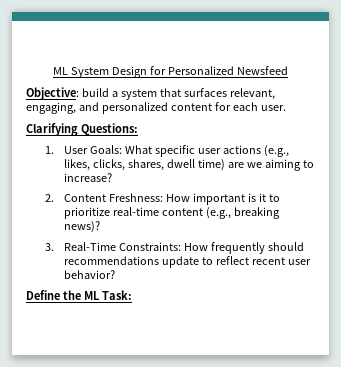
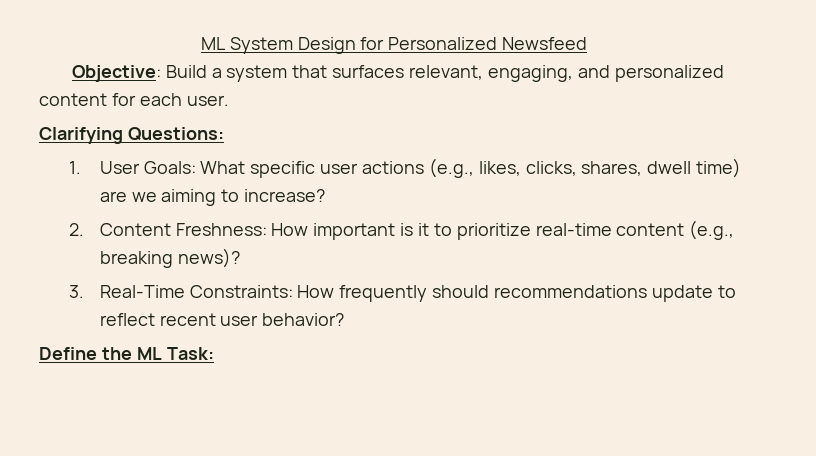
- Objective: build a system that surfaces relevant, engaging, and personalized content for each user.
+ Objective: Build a system that surfaces relevant, engaging, and personalized content for each user.

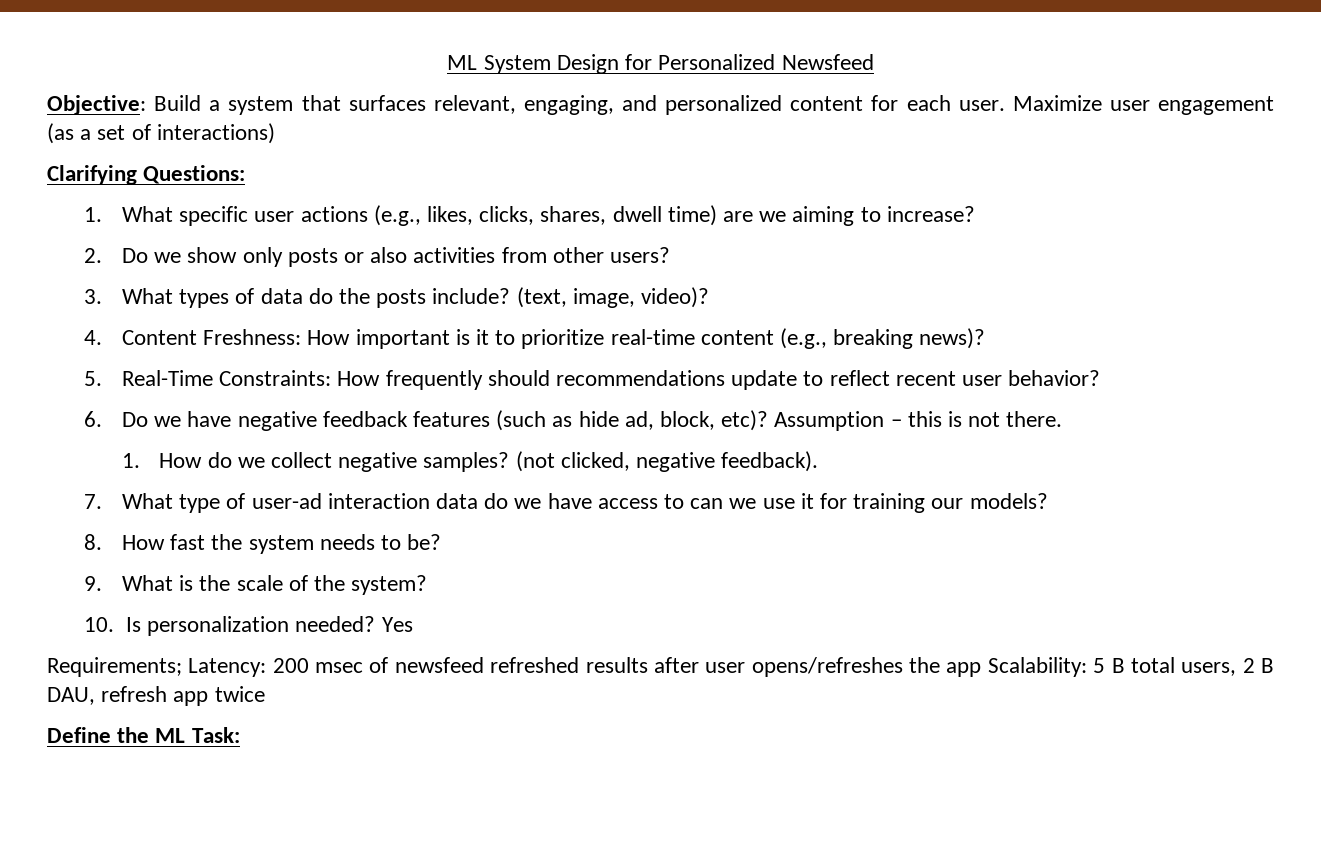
+ Maximize user engagement (as a set of interactions)
- 1. User Goals: What specific user actions (e.g., likes, clicks, shares, dwell time) are we aiming to increase?
+ 1. What specific user actions (e.g., likes, clicks, shares, dwell time) are we aiming to increase?
- 2. Content Freshness: How important is it to prioritize real-time content (e.g., breaking news)?
+ 2. Do we show only posts or also activities from other users?
+ 3. What types of data do the posts include? (text, image, video)?
+ 4. Content Freshness: How important is it to prioritize real-time content (e.g., breaking news)?
- 3. Real-Time Constraints: How frequently should recommendations update to reflect recent user behavior?
+ 5. Real-Time Constraints: How frequently should recommendations update to reflect recent user behavior?
+ 6. Do we have negative feedback features (such as hide ad, block, etc)? Assumption – this is not there.
+ 1. How do we collect negative samples? (not clicked, negative feedback).
+ 7. What type of user-ad interaction data do we have access to can we use it for training our models?
+ 8. How fast the system needs to be?
+ 9. What is the scale of the system?
+ 10. Is personalization needed? Yes
+ Requirements; Latency: 200 msec of newsfeed refreshed results after user opens/refreshes the app Scalability: 5 B total users, 2 B DAU, refresh app twice

